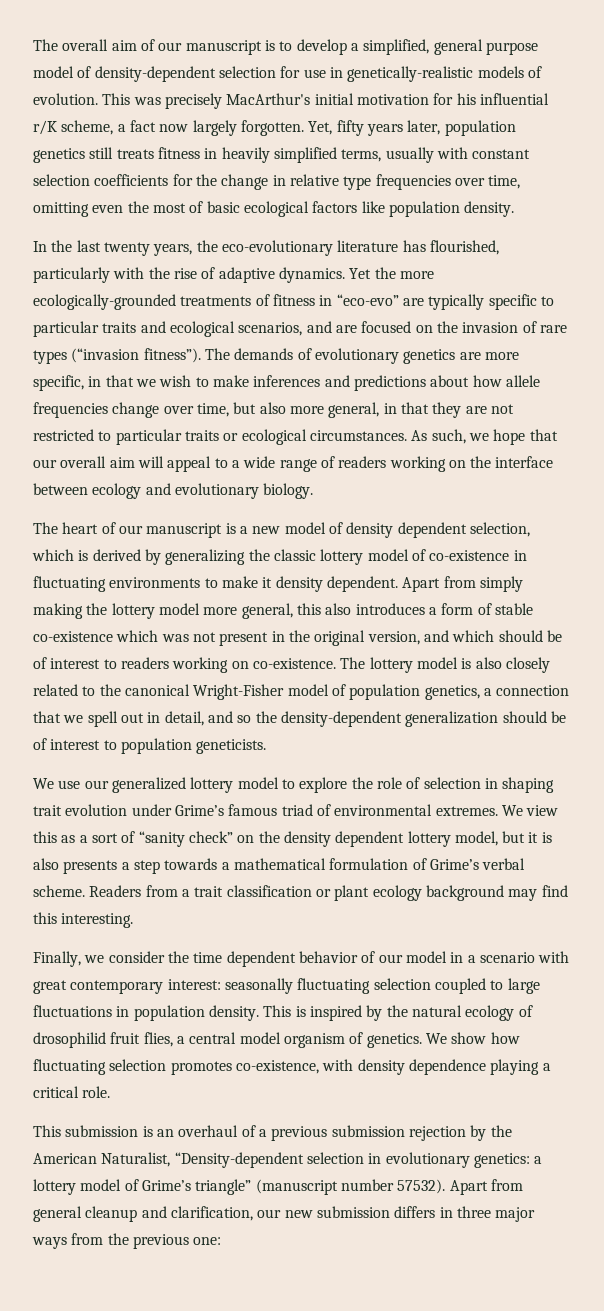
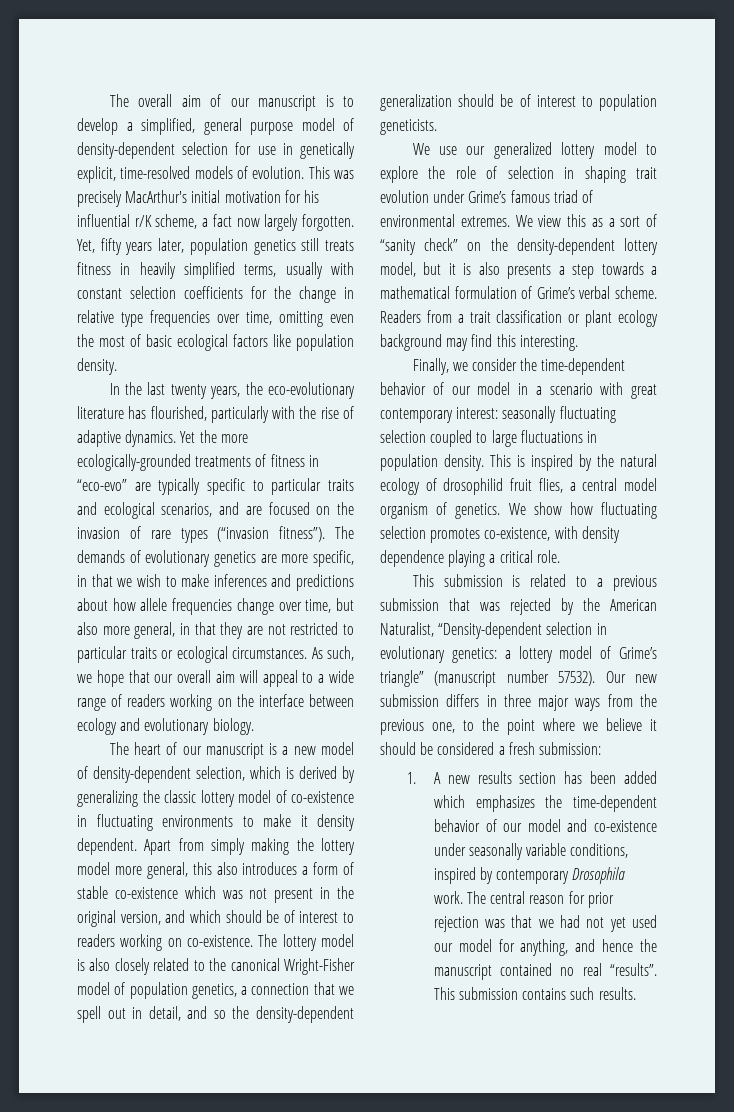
- The overall aim of our manuscript is to develop a simplified, general purpose model of density-dependent selection for use in genetically-realistic models of evolution.
+ The overall aim of our manuscript is to develop a simplified, general purpose model of density-dependent selection for use in genetically explicit, time-resolved models of evolution.
- The heart of our manuscript is a new model of density dependent selection, which is derived by generalizing the classic lottery model of co-existence in fluctuating environments to make it density dependent.
+ The heart of our manuscript is a new model of density-dependent selection, which is derived by generalizing the classic lottery model of co-existence in fluctuating environments to make it density dependent.
- We view this as a sort of “sanity check” on the density dependent lottery model, but it is also presents a step towards a mathematical formulation of Grime’s verbal scheme.
+ We view this as a sort of “sanity check” on the density-dependent lottery model, but it is also presents a step towards a mathematical formulation of Grime’s verbal scheme.
- Finally, we consider the time dependent behavior of our model in a scenario with great contemporary interest: seasonally fluctuating selection coupled to large fluctuations in population density.
+ Finally, we consider the time-dependent behavior of our model in a scenario with great contemporary interest: seasonally fluctuating selection coupled to large fluctuations in population density.
- This submission is an overhaul of a previous submission rejection by the American Naturalist, “Density-dependent selection in evolutionary genetics: a lottery model of Grime’s triangle” (manuscript number 57532).
+ This submission is related to a previous submission that was rejected by the American Naturalist, “Density-dependent selection in evolutionary genetics: a lottery model of Grime’s triangle” (manuscript number 57532).
- Apart from general cleanup and clarification, our new submission differs in three major ways from the previous one:
+ Our new submission differs in three major ways from the previous one, to the point where we believe it should be considered a fresh submission:
+ 1. A new results section has been added which emphasizes the time-dependent behavior of our model and co-existence under seasonally variable conditions, inspired by contemporary Drosophila work. The central reason for prior rejection was that we had not yet used our model for anything, and hence the manuscript contained no real “results”. This submission contains such results.

